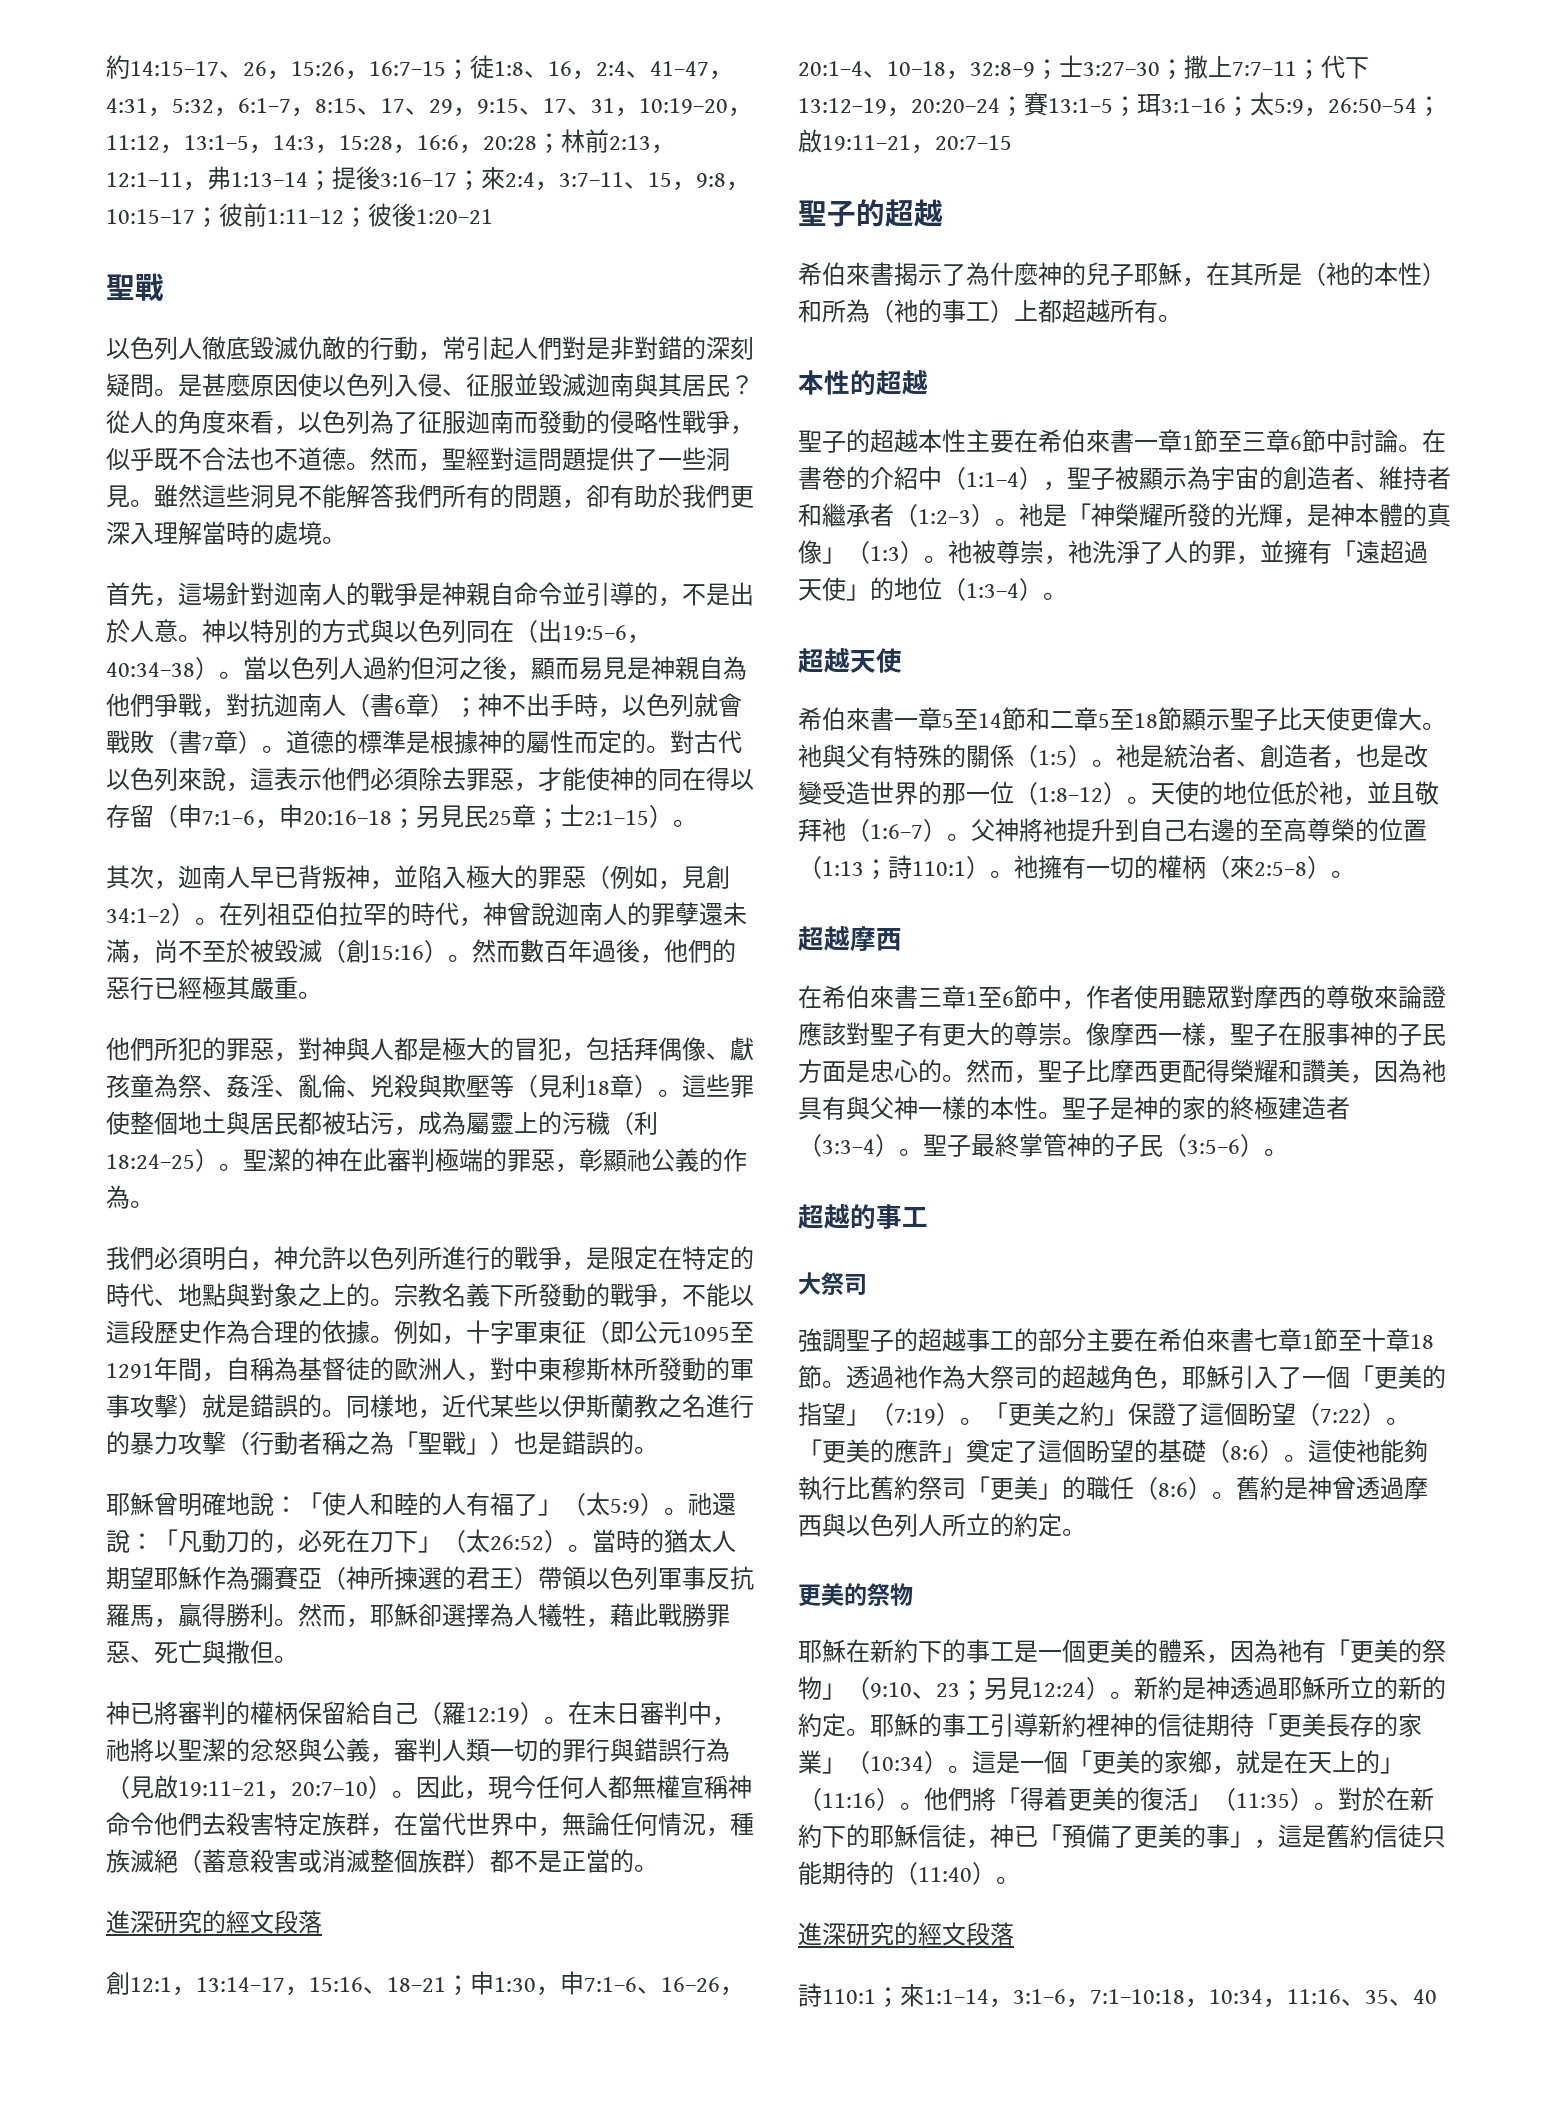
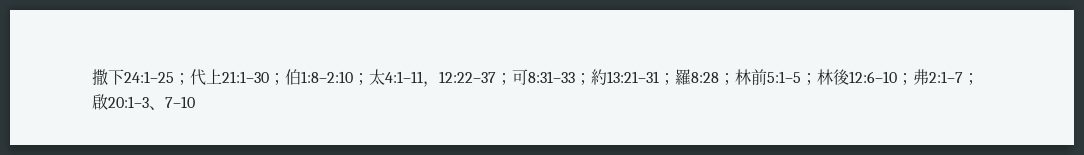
- 約14:15–17、26，15:26，16:7–15；徒1:8、16，2:4、41–47，4:31，5:32，6:1–7，8:15、17、29，9:15、17、31，10:19–20，11:12，13:1–5，14:3，15:28，16:6，20:28；林前2:13，12:1–11，弗1:13–14；提後3:16–17；來2:4，3:7–11、15，9:8，10:15–17；彼前1:11–12；彼後1:20–21
- 聖戰
- 以色列人徹底毀滅仇敵的行動，常引起人們對是非對錯的深刻疑問。是甚麼原因使以色列入侵、征服並毀滅迦南與其居民？從人的角度來看，以色列為了征服迦南而發動的侵略性戰爭，似乎既不合法也不道德。然而，聖經對這問題提供了一些洞見。雖然這些洞見不能解答我們所有的問題，卻有助於我們更深入理解當時的處境。
- 首先，這場針對迦南人的戰爭是神親自命令並引導的，不是出於人意。神以特別的方式與以色列同在（出19:5–6，40:34–38）。當以色列人過約但河之後，顯而易見是神親自為他們爭戰，對抗迦南人（書6章）；神不出手時，以色列就會戰敗（書7章）。道德的標準是根據神的屬性而定的。對古代以色列來說，這表示他們必須除去罪惡，才能使神的同在得以存留（申7:1–6，申20:16–18；另見民25章；士2:1–15）。
- 其次，迦南人早已背叛神，並陷入極大的罪惡（例如，見創34:1–2）。在列祖亞伯拉罕的時代，神曾說迦南人的罪孽還未滿，尚不至於被毀滅（創15:16）。然而數百年過後，他們的惡行已經極其嚴重。
- 他們所犯的罪惡，對神與人都是極大的冒犯，包括拜偶像、獻孩童為祭、姦淫、亂倫、兇殺與欺壓等（見利18章）。這些罪使整個地土與居民都被玷污，成為屬靈上的污穢（利18:24–25）。聖潔的神在此審判極端的罪惡，彰顯祂公義的作為。
- 我們必須明白，神允許以色列所進行的戰爭，是限定在特定的時代、地點與對象之上的。宗教名義下所發動的戰爭，不能以這段歷史作為合理的依據。例如，十字軍東征（即公元1095至1291年間，自稱為基督徒的歐洲人，對中東穆斯林所發動的軍事攻擊）就是錯誤的。同樣地，近代某些以伊斯蘭教之名進行的暴力攻擊（行動者稱之為「聖戰」）也是錯誤的。
- 耶穌曾明確地說：「使人和睦的人有福了」（太5:9）。祂還說：「凡動刀的，必死在刀下」（太26:52）。當時的猶太人期望耶穌作為彌賽亞（神所揀選的君王）帶領以色列軍事反抗羅馬，贏得勝利。然而，耶穌卻選擇為人犧牲，藉此戰勝罪惡、死亡與撒但。
- 神已將審判的權柄保留給自己（羅12:19）。在末日審判中，祂將以聖潔的忿怒與公義，審判人類一切的罪行與錯誤行為（見啟19:11–21，20:7–10）。因此，現今任何人都無權宣稱神命令他們去殺害特定族群，在當代世界中，無論任何情況，種族滅絕（蓄意殺害或消滅整個族群）都不是正當的。
- 進深研究的經文段落
- 創12:1，13:14–17，15:16、18–21；申1:30，申7:1–6、16–26，20:1–4、10–18，32:8–9；士3:27–30；撒上7:7–11；代下13:12–19，20:20–24；賽13:1–5；珥3:1–16；太5:9，26:50–54；啟19:11–21，20:7–15
- 聖子的超越
- 希伯來書揭示了為什麼神的兒子耶穌，在其所是（衪的本性）和所為（衪的事工）上都超越所有。
- 本性的超越
- 聖子的超越本性主要在希伯來書一章1節至三章6節中討論。在書卷的介紹中（1:1–4），聖子被顯示為宇宙的創造者、維持者和繼承者（1:2–3）。衪是「神榮耀所發的光輝，是神本體的真像」（1:3）。衪被尊崇，衪洗淨了人的罪，並擁有「遠超過天使」的地位（1:3–4）。
- 超越天使
- 希伯來書一章5至14節和二章5至18節顯示聖子比天使更偉大。衪與父有特殊的關係（1:5）。衪是統治者、創造者，也是改變受造世界的那一位（1:8–12）。天使的地位低於衪，並且敬拜衪（1:6–7）。父神將衪提升到自己右邊的至高尊榮的位置（1:13；詩110:1）。衪擁有一切的權柄（來2:5–8）。
- 超越摩西
- 在希伯來書三章1至6節中，作者使用聽眾對摩西的尊敬來論證應該對聖子有更大的尊崇。像摩西一樣，聖子在服事神的子民方面是忠心的。然而，聖子比摩西更配得榮耀和讚美，因為衪具有與父神一樣的本性。聖子是神的家的終極建造者（3:3–4）。聖子最終掌管神的子民（3:5–6）。
- 超越的事工
- 大祭司
- 強調聖子的超越事工的部分主要在希伯來書七章1節至十章18節。透過衪作為大祭司的超越角色，耶穌引入了一個「更美的指望」（7:19）。「更美之約」保證了這個盼望（7:22）。「更美的應許」奠定了這個盼望的基礎（8:6）。這使衪能夠執行比舊約祭司「更美」的職任（8:6）。舊約是神曾透過摩西與以色列人所立的約定。
- 更美的祭物
- 耶穌在新約下的事工是一個更美的體系，因為衪有「更美的祭物」（9:10、23；另見12:24）。新約是神透過耶穌所立的新的約定。耶穌的事工引導新約裡神的信徒期待「更美長存的家業」（10:34）。這是一個「更美的家鄉，就是在天上的」（11:16）。他們將「得着更美的復活」（11:35）。對於在新約下的耶穌信徒，神已「預備了更美的事」，這是舊約信徒只能期待的（11:40）。
- 進深研究的經文段落
- 詩110:1；來1:1–14，3:1–6，7:1–10:18，10:34，11:16、35、40
+ 撒下24:1–25；代上21:1–30；伯1:8–2:10；太4:1–11，12:22–37；可8:31–33；約13:21–31；羅8:28；林前5:1–5；林後12:6–10；弗2:1–7；啟20:1–3、7–10

